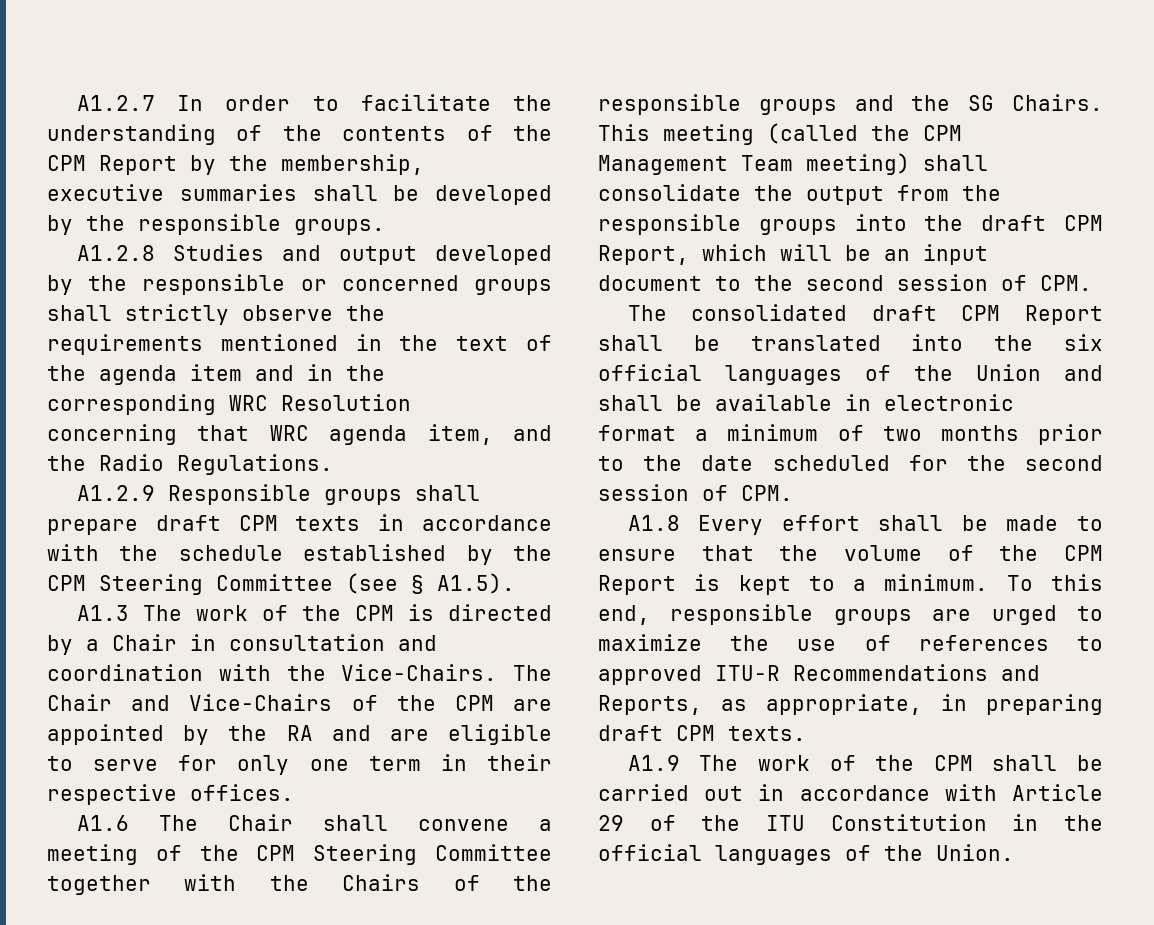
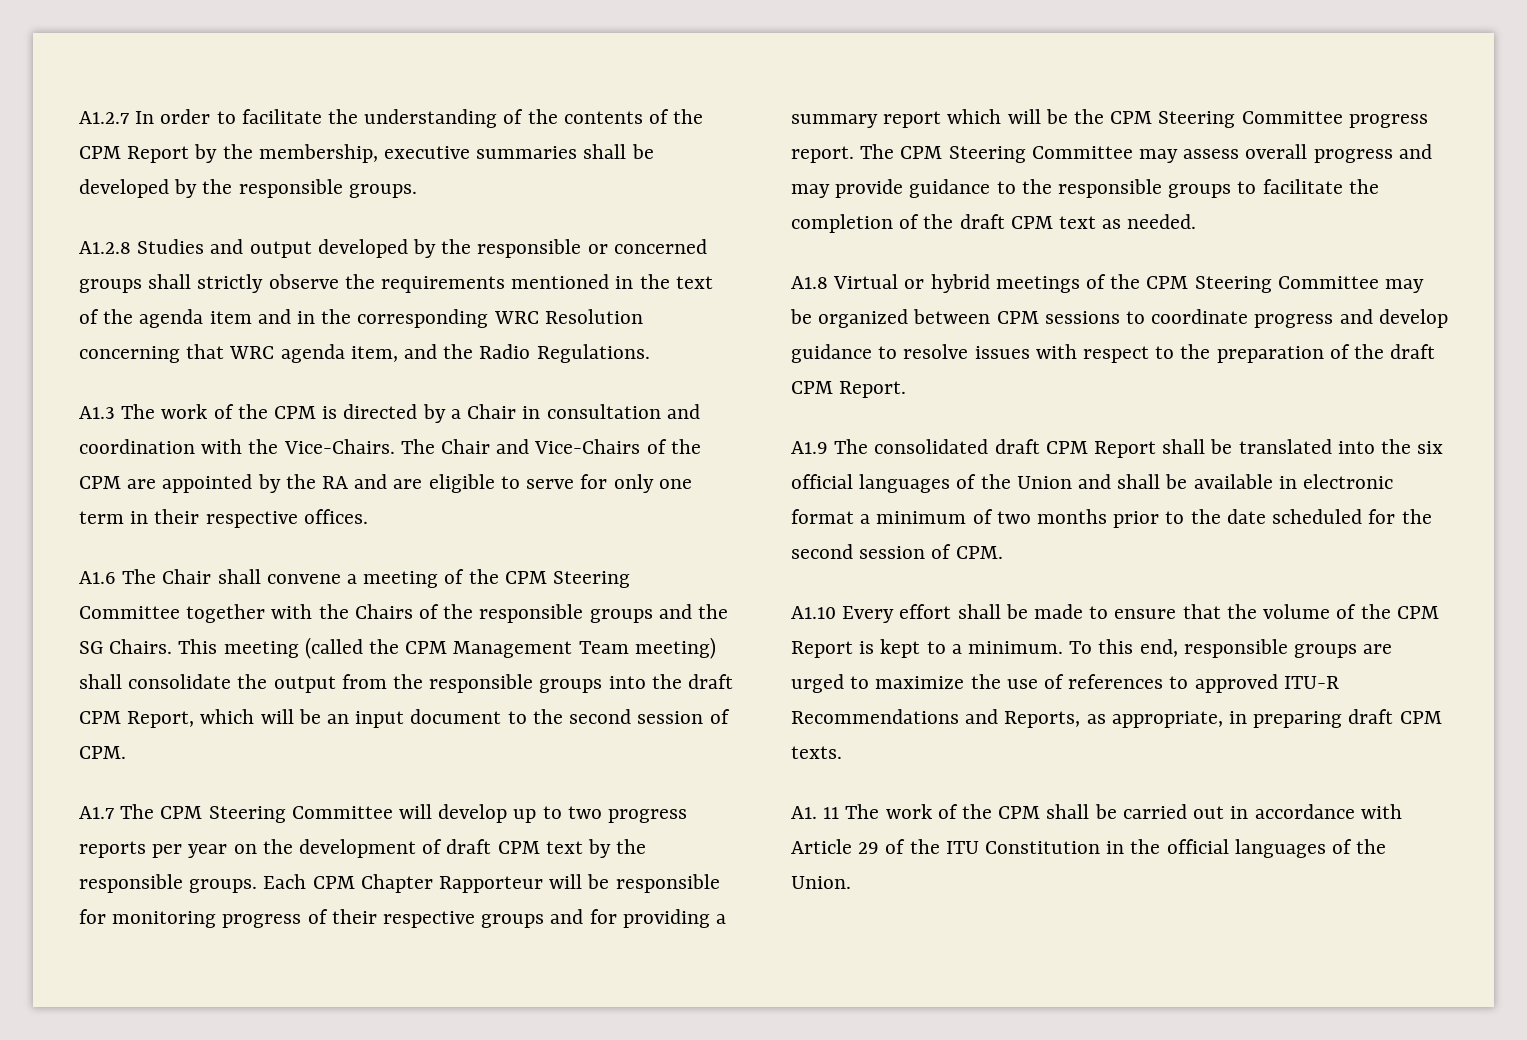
- A1.2.9 Responsible groups shall prepare draft CPM texts in accordance with the schedule established by the CPM Steering Committee (see § A1.5).
- The consolidated draft CPM Report shall be translated into the six official languages of the Union and shall be available in electronic format a minimum of two months prior to the date scheduled for the second session of CPM.
+ A1.7 The CPM Steering Committee will develop up to two progress reports per year on the development of draft CPM text by the responsible groups. Each CPM Chapter Rapporteur will be responsible for monitoring progress of their respective groups and for providing a summary report which will be the CPM Steering Committee progress report. The CPM Steering Committee may assess overall progress and may provide guidance to the responsible groups to facilitate the completion of the draft CPM text as needed.
+ A1.8 Virtual or hybrid meetings of the CPM Steering Committee may be organized between CPM sessions to coordinate progress and develop guidance to resolve issues with respect to the preparation of the draft CPM Report.
+ A1.9 The consolidated draft CPM Report shall be translated into the six official languages of the Union and shall be available in electronic format a minimum of two months prior to the date scheduled for the second session of CPM.
- A1.8 Every effort shall be made to ensure that the volume of the CPM Report is kept to a minimum.
+ A1.10 Every effort shall be made to ensure that the volume of the CPM Report is kept to a minimum.
- A1.9 The work of the CPM shall be carried out in accordance with Article 29 of the ITU Constitution in the official languages of the Union.
+ A1. 11 The work of the CPM shall be carried out in accordance with Article 29 of the ITU Constitution in the official languages of the Union.

